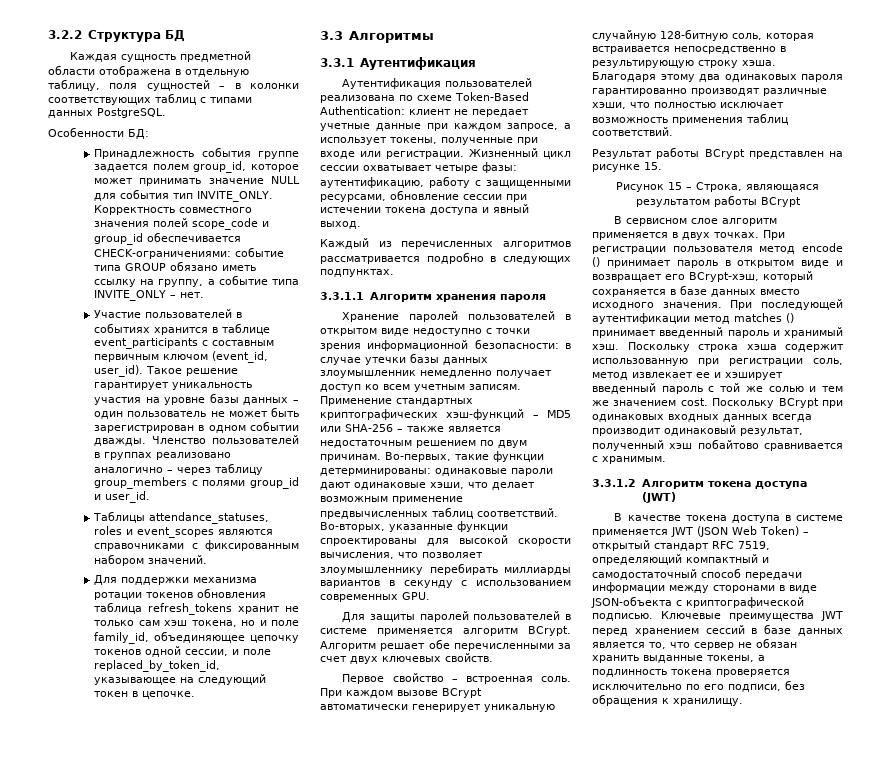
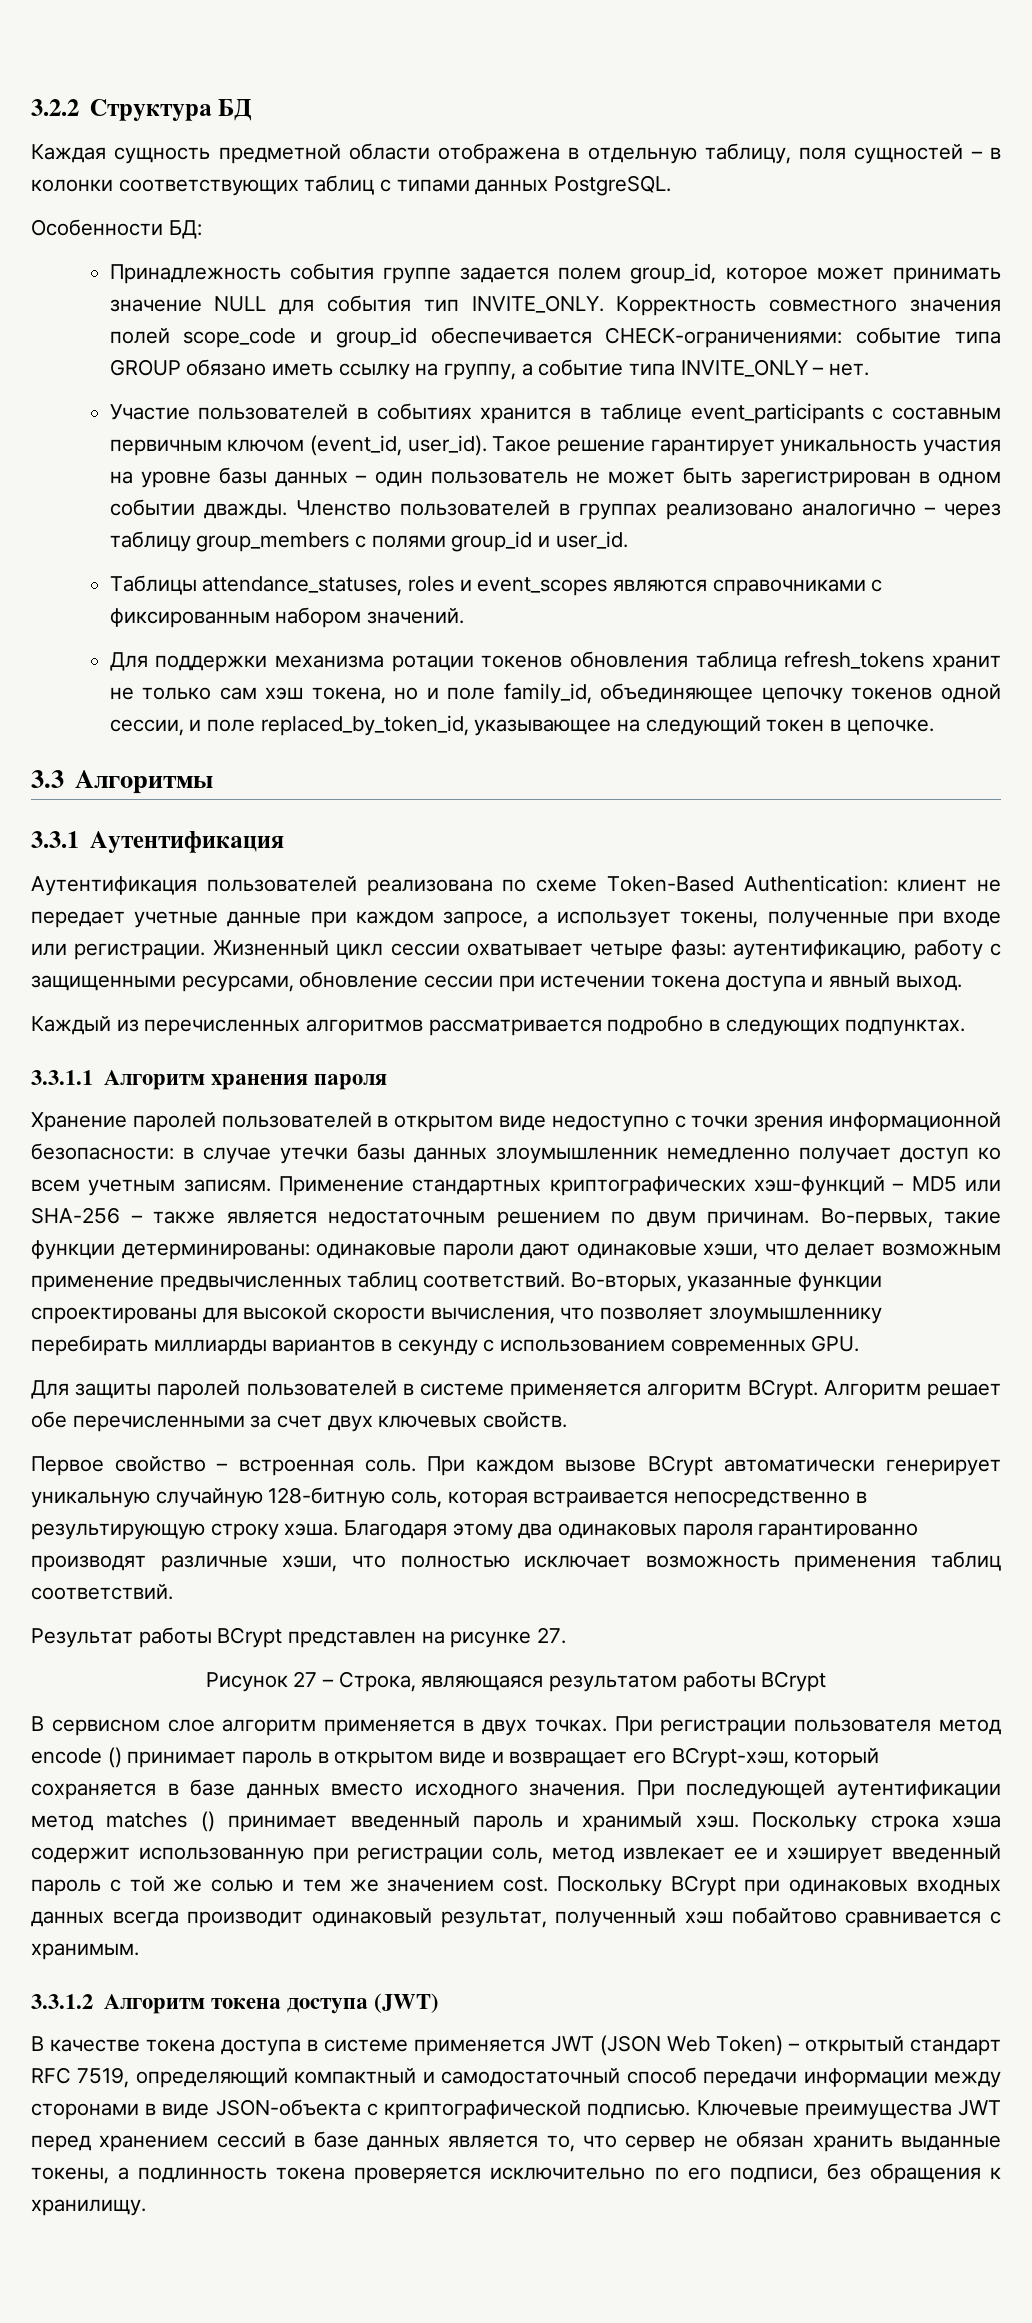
- Результат работы BCrypt представлен на рисунке 15.
+ Результат работы BCrypt представлен на рисунке 27.
- Рисунок 15 – Строка, являющаяся результатом работы BCrypt
+ Рисунок 27 – Строка, являющаяся результатом работы BCrypt

